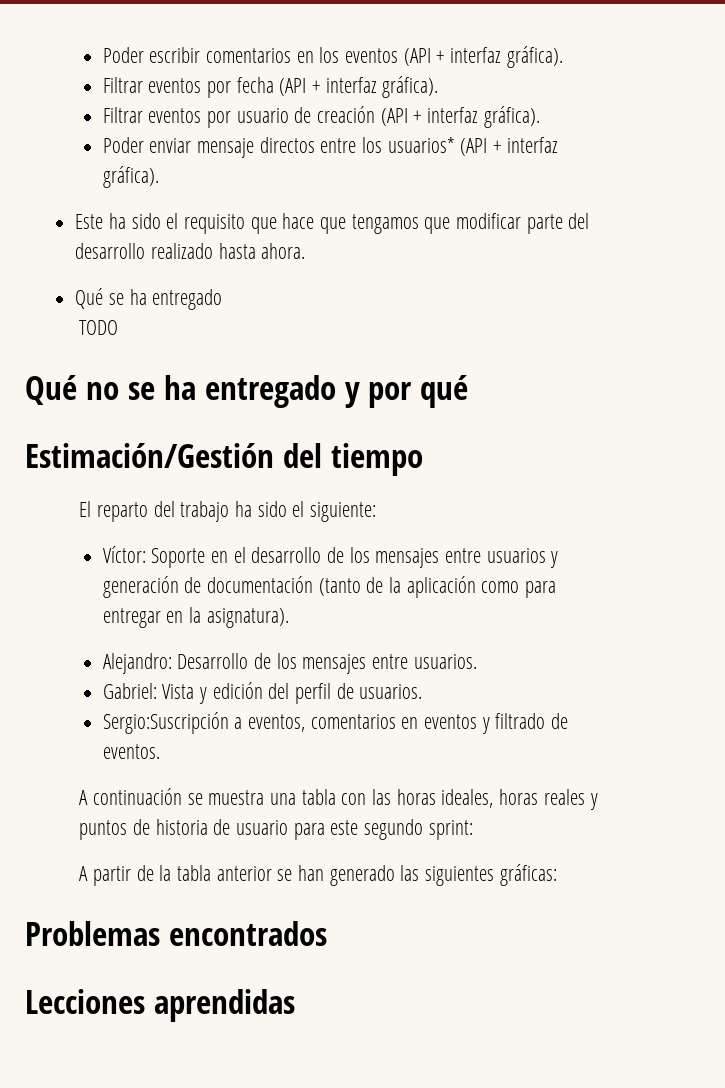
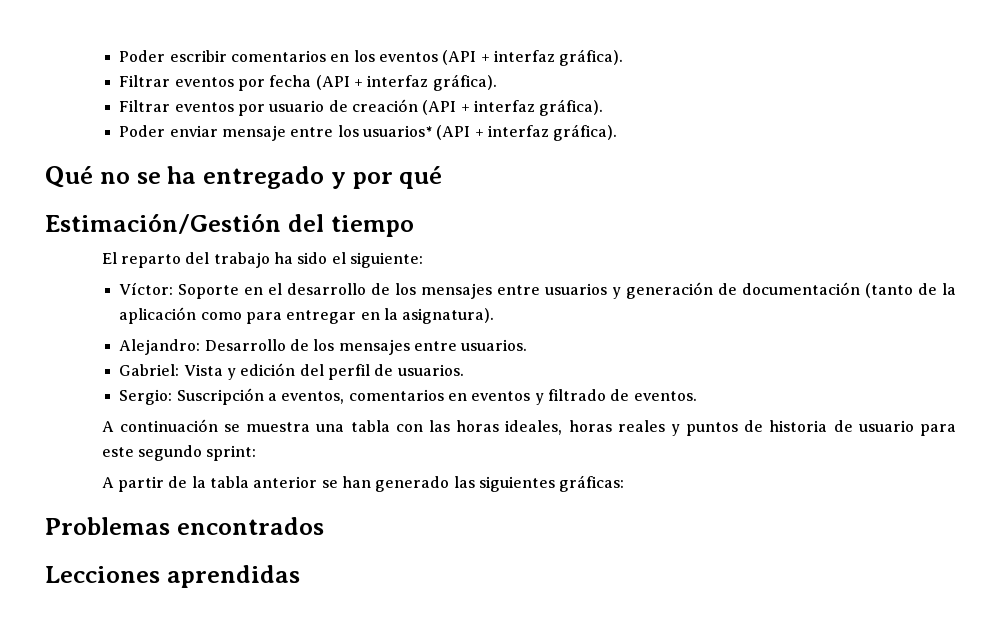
- Poder enviar mensaje directos entre los usuarios* (API + interfaz gráfica).
+ Poder enviar mensaje entre los usuarios* (API + interfaz gráfica).
- Este ha sido el requisito que hace que tengamos que modificar parte del desarrollo realizado hasta ahora.
- Qué se ha entregado
- TODO
- Sergio:Suscripción a eventos, comentarios en eventos y filtrado de eventos.
+ Sergio: Suscripción a eventos, comentarios en eventos y filtrado de eventos.

